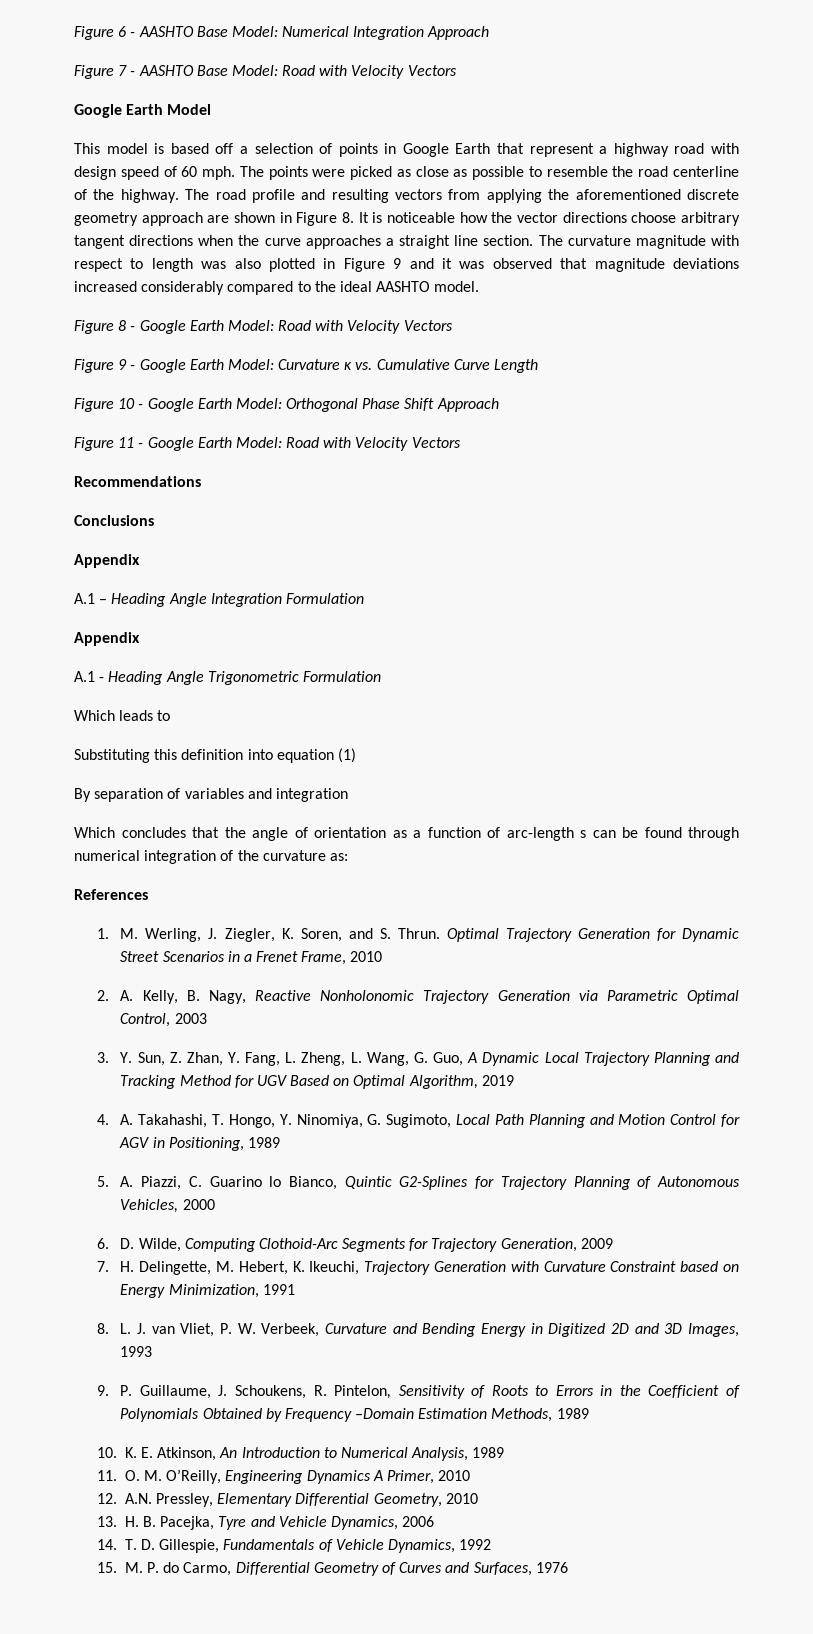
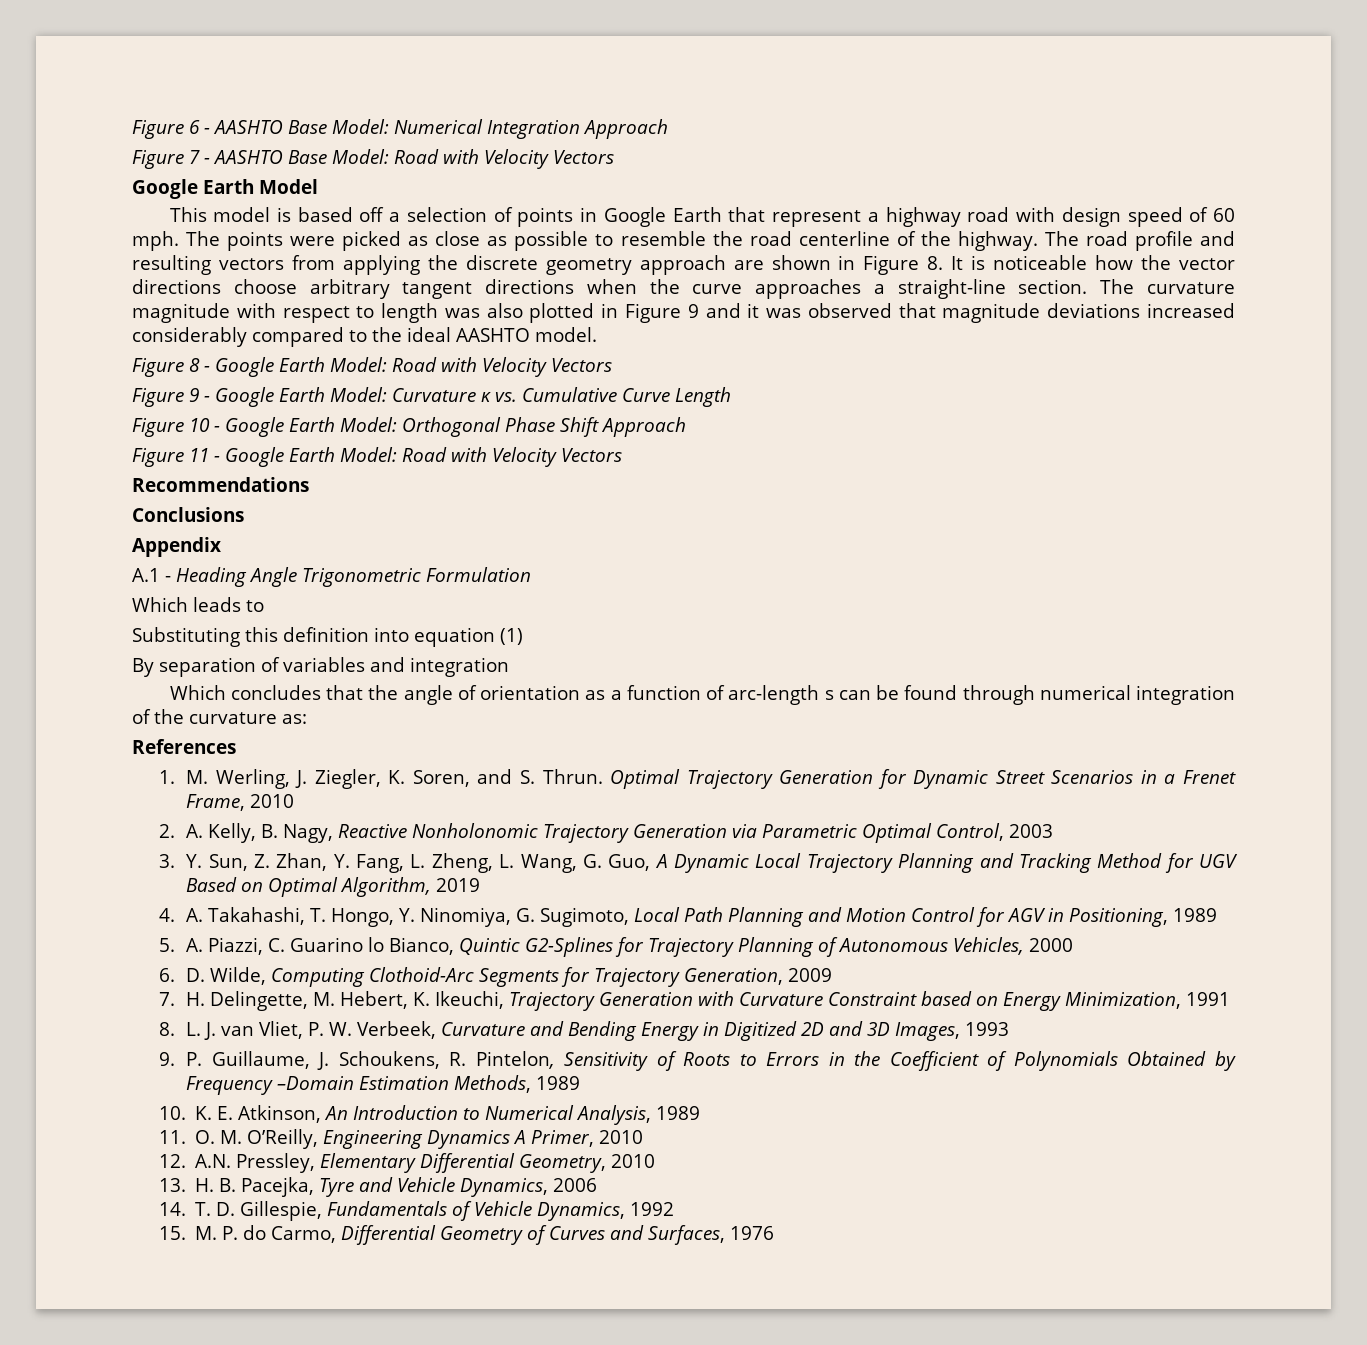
- The road profile and resulting vectors from applying the aforementioned discrete geometry approach are shown in Figure 8. It is noticeable how the vector directions choose arbitrary tangent directions when the curve approaches a straight line section.
+ The road profile and resulting vectors from applying the discrete geometry approach are shown in Figure 8. It is noticeable how the vector directions choose arbitrary tangent directions when the curve approaches a straight-line section.
- A.1 – Heading Angle Integration Formulation
- Appendix

